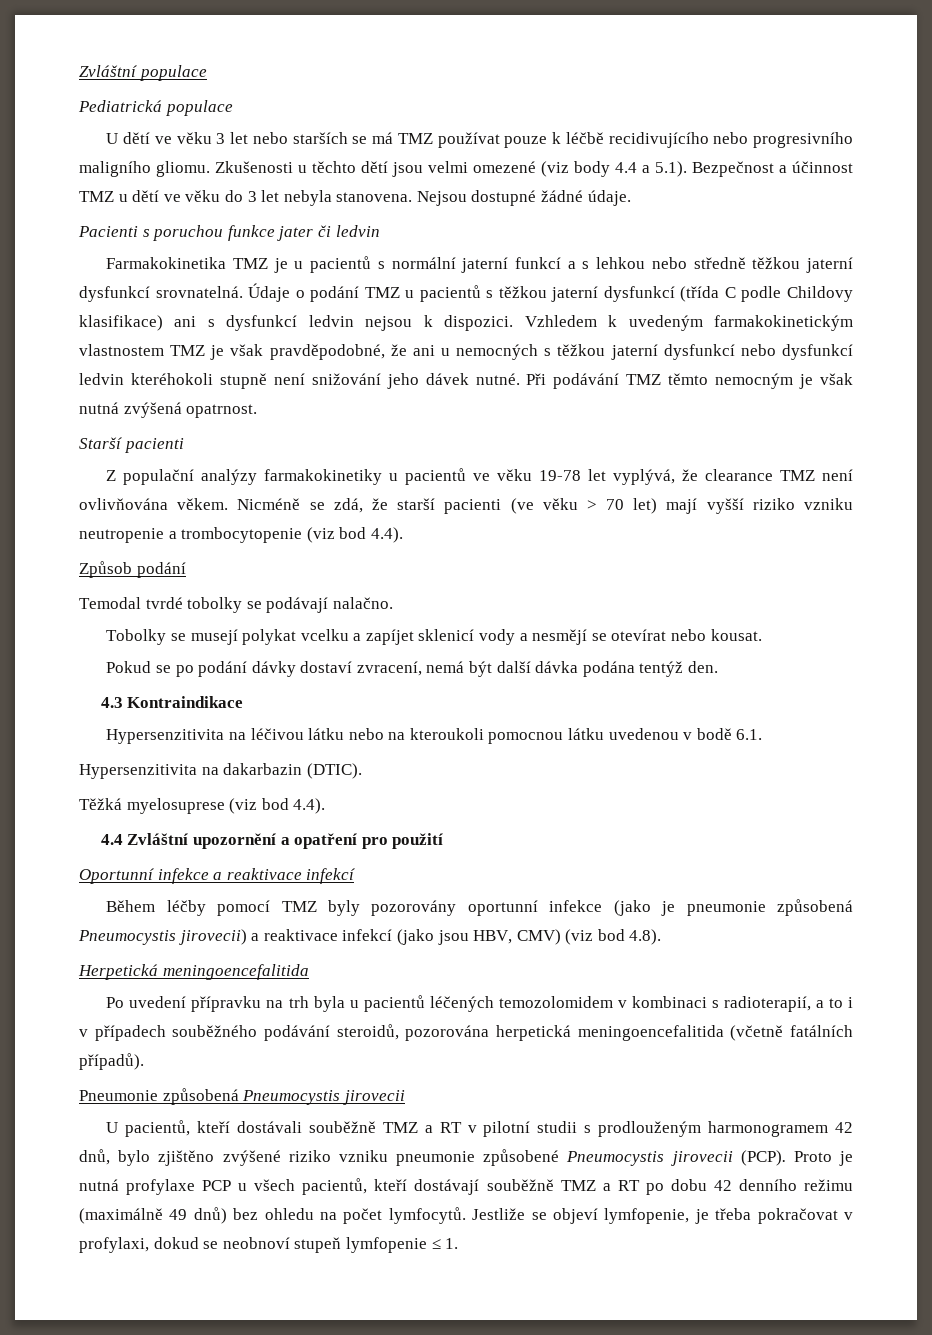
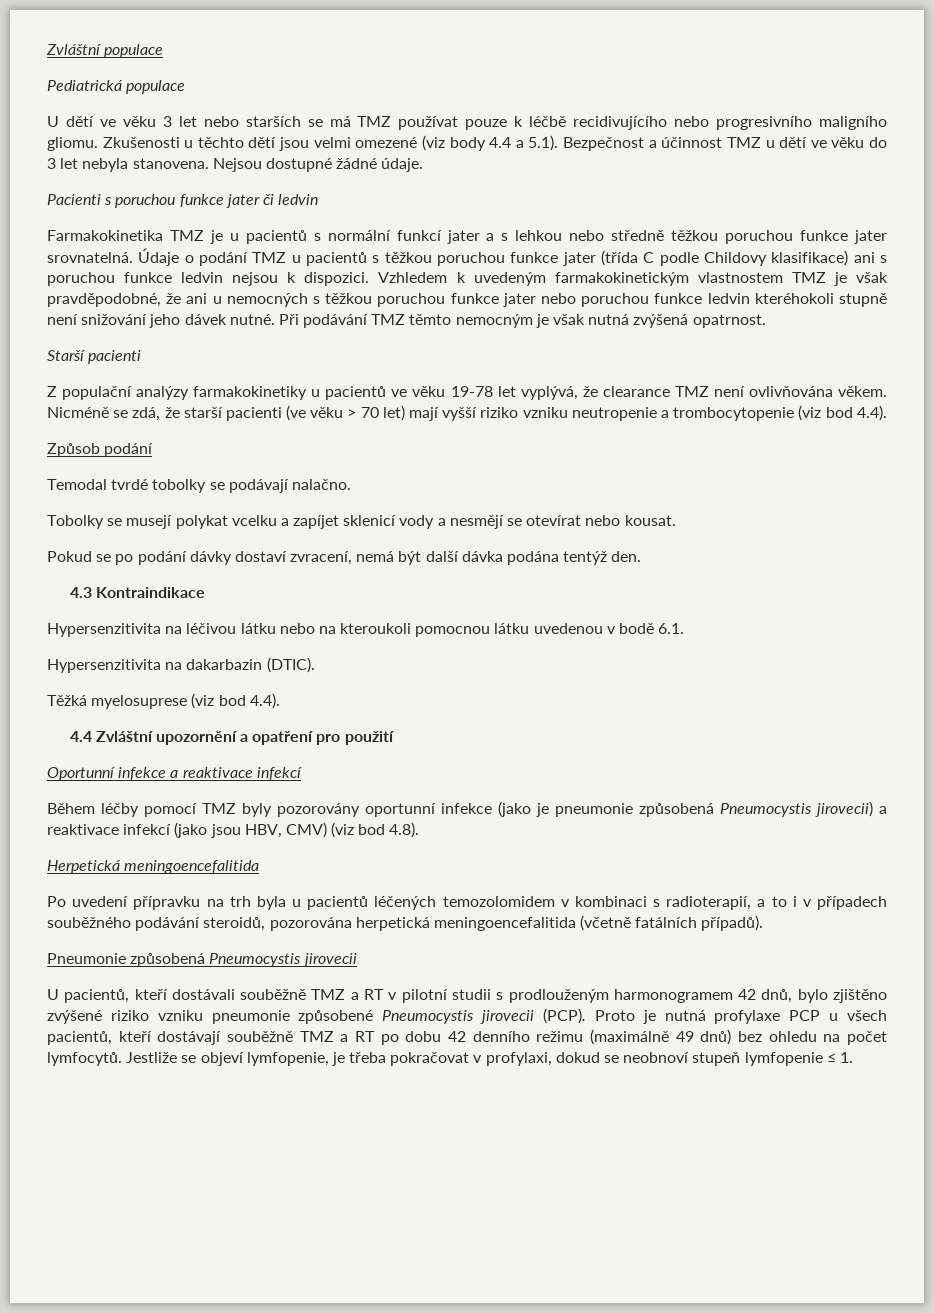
- Farmakokinetika TMZ je u pacientů s normální jaterní funkcí a s lehkou nebo středně těžkou jaterní dysfunkcí srovnatelná.
+ Farmakokinetika TMZ je u pacientů s normální funkcí jater a s lehkou nebo středně těžkou poruchou funkce jater srovnatelná.
- Údaje o podání TMZ u pacientů s těžkou jaterní dysfunkcí (třída C podle Childovy klasifikace) ani s dysfunkcí ledvin nejsou k dispozici.
+ Údaje o podání TMZ u pacientů s těžkou poruchou funkce jater (třída C podle Childovy klasifikace) ani s poruchou funkce ledvin nejsou k dispozici.
- Vzhledem k uvedeným farmakokinetickým vlastnostem TMZ je však pravděpodobné, že ani u nemocných s těžkou jaterní dysfunkcí nebo dysfunkcí ledvin kteréhokoli stupně není snižování jeho dávek nutné.
+ Vzhledem k uvedeným farmakokinetickým vlastnostem TMZ je však pravděpodobné, že ani u nemocných s těžkou poruchou funkce jater nebo poruchou funkce ledvin kteréhokoli stupně není snižování jeho dávek nutné.

